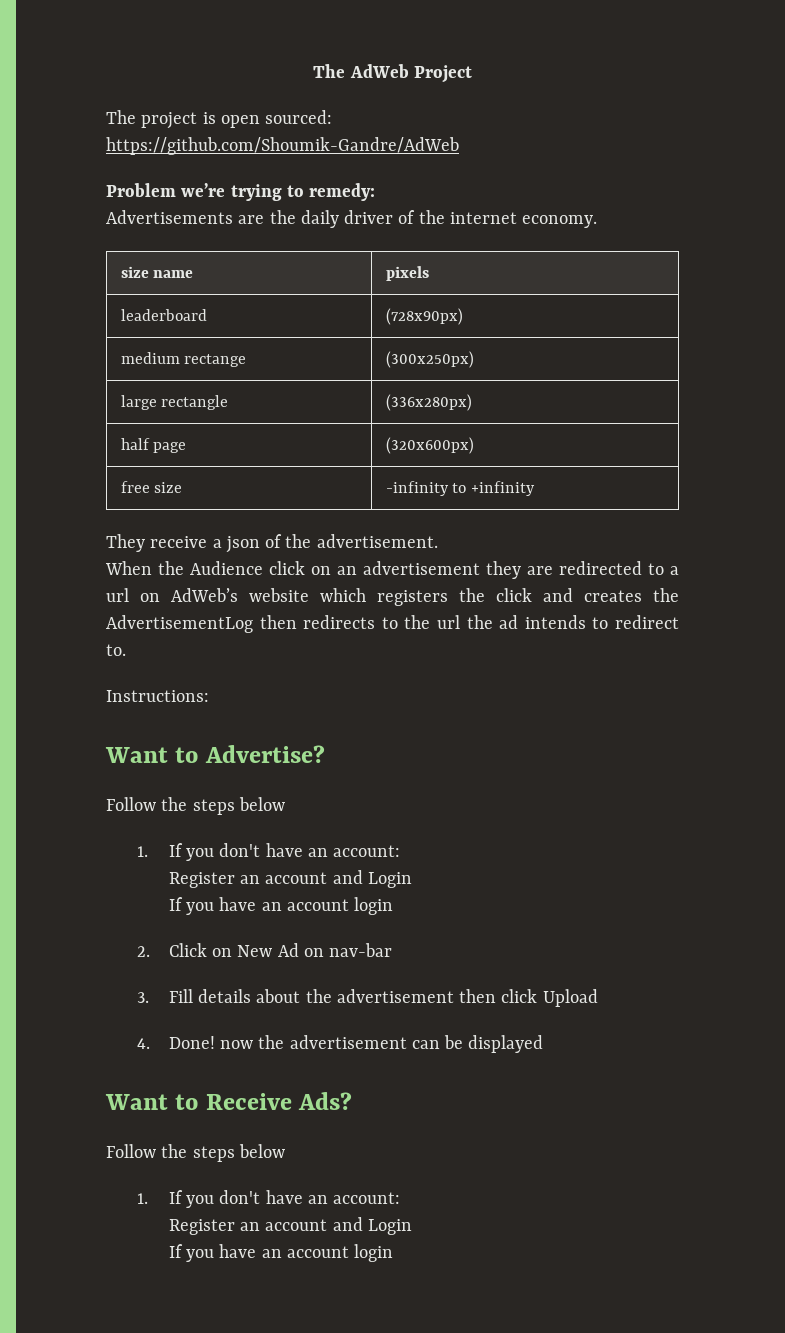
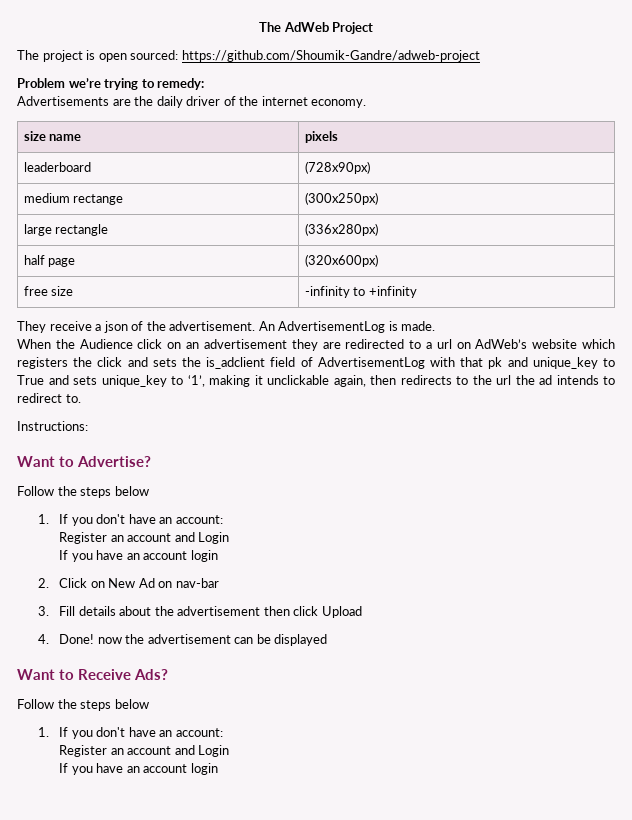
- The project is open sourced: https://github.com/Shoumik-Gandre/AdWeb
+ The project is open sourced: https://github.com/Shoumik-Gandre/adweb-project
+ An AdvertisementLog is made.
- When the Audience click on an advertisement they are redirected to a url on AdWeb’s website which registers the click and creates the AdvertisementLog then redirects to the url the ad intends to redirect to.
+ When the Audience click on an advertisement they are redirected to a url on AdWeb’s website which registers the click and sets the is_adclient field of AdvertisementLog with that pk and unique_key to True and sets unique_key to ‘1’, making it unclickable again, then redirects to the url the ad intends to redirect to.

